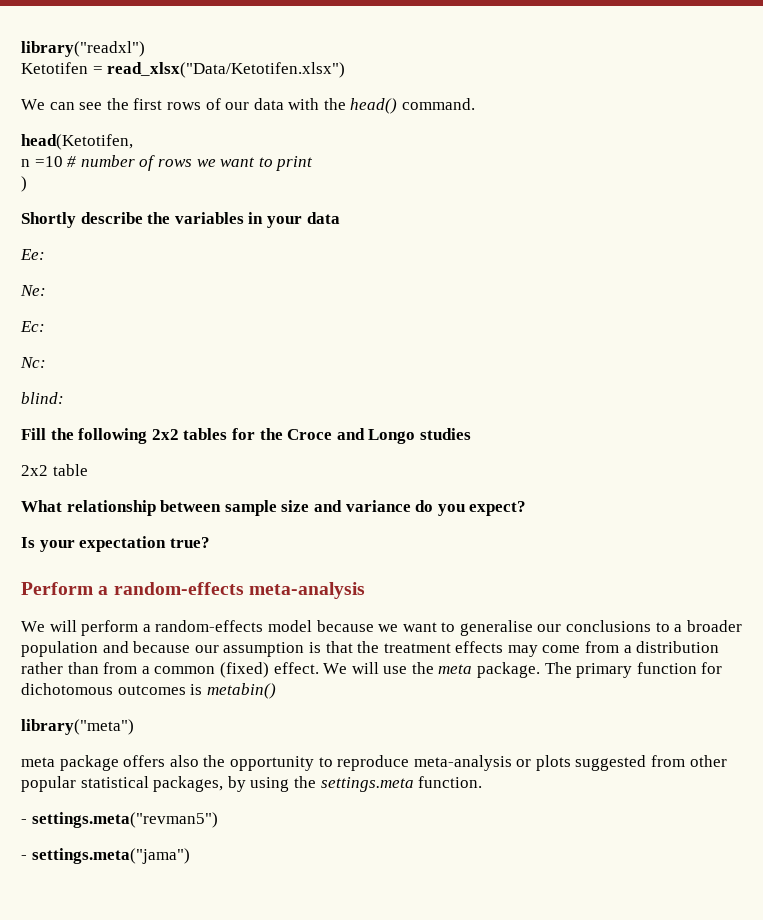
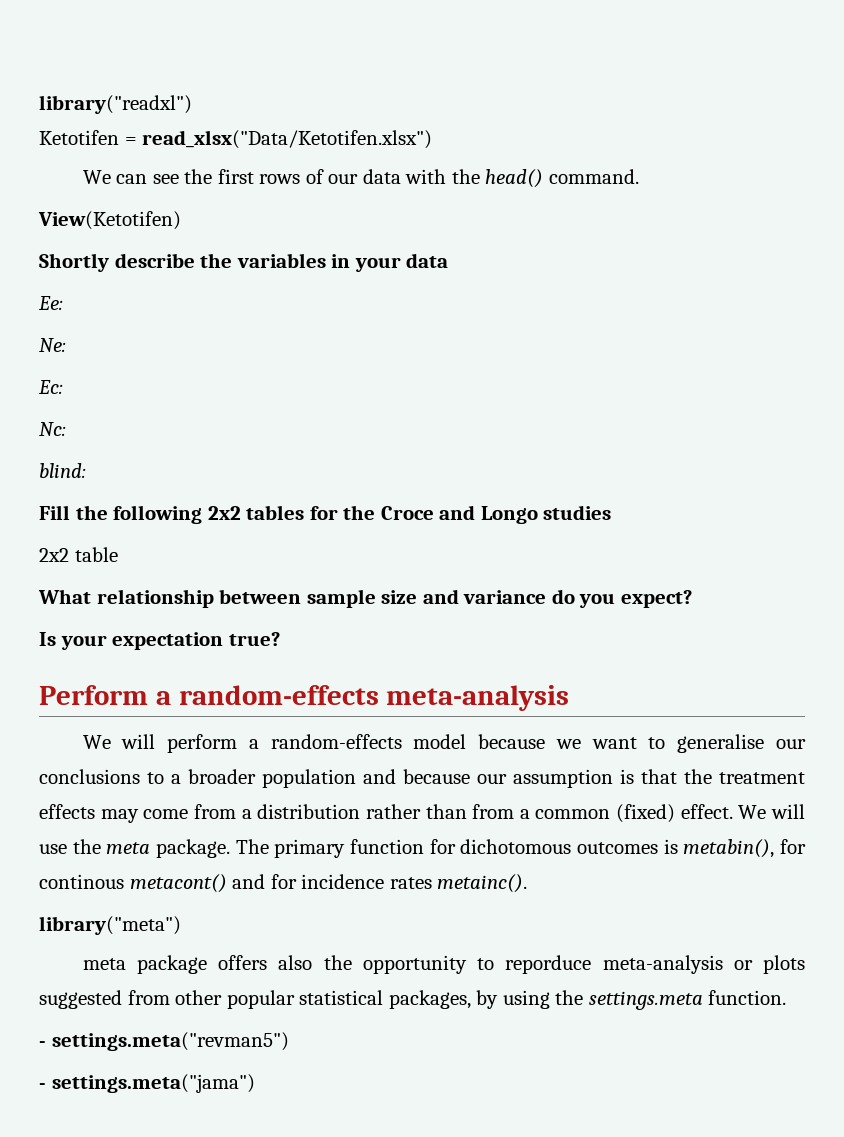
- head(Ketotifen,
- n =10 # number of rows we want to print
- )
+ View(Ketotifen)
- The primary function for dichotomous outcomes is metabin()
+ The primary function for dichotomous outcomes is metabin(), for continous metacont() and for incidence rates metainc().
- meta package offers also the opportunity to reproduce meta-analysis or plots suggested from other popular statistical packages, by using the settings.meta function.
+ meta package offers also the opportunity to reporduce meta-analysis or plots suggested from other popular statistical packages, by using the settings.meta function.

